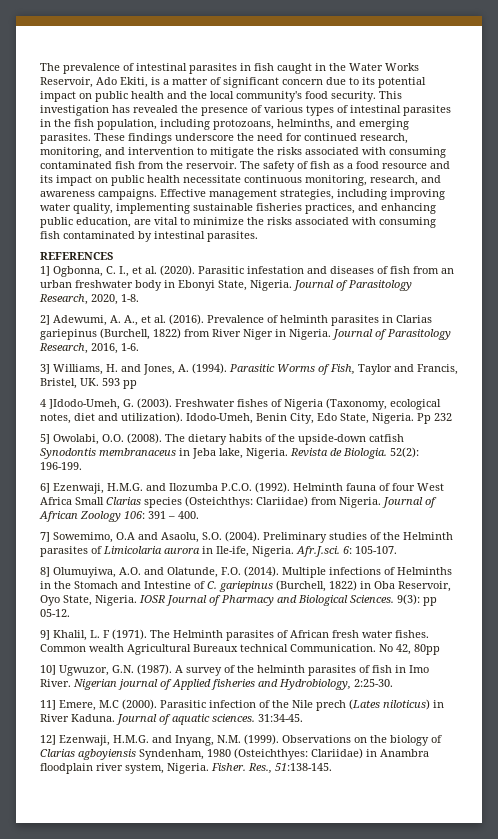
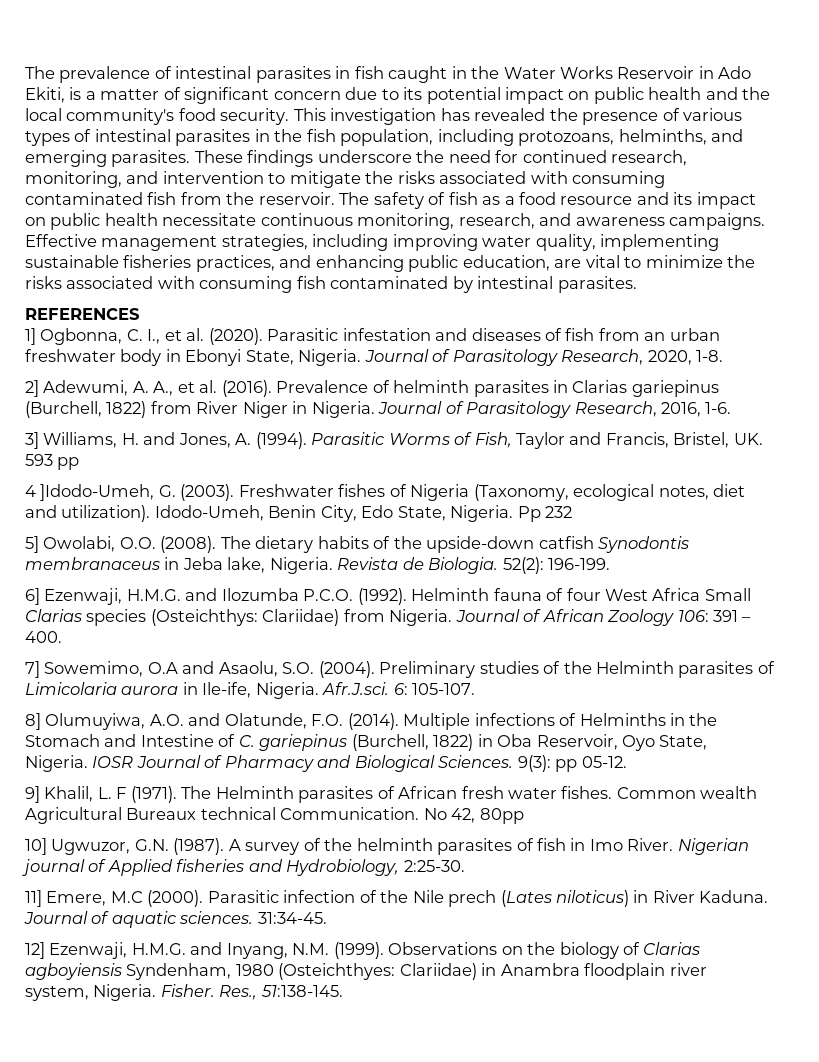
- The prevalence of intestinal parasites in fish caught in the Water Works Reservoir, Ado Ekiti, is a matter of significant concern due to its potential impact on public health and the local community's food security.
+ The prevalence of intestinal parasites in fish caught in the Water Works Reservoir in Ado Ekiti, is a matter of significant concern due to its potential impact on public health and the local community's food security.

